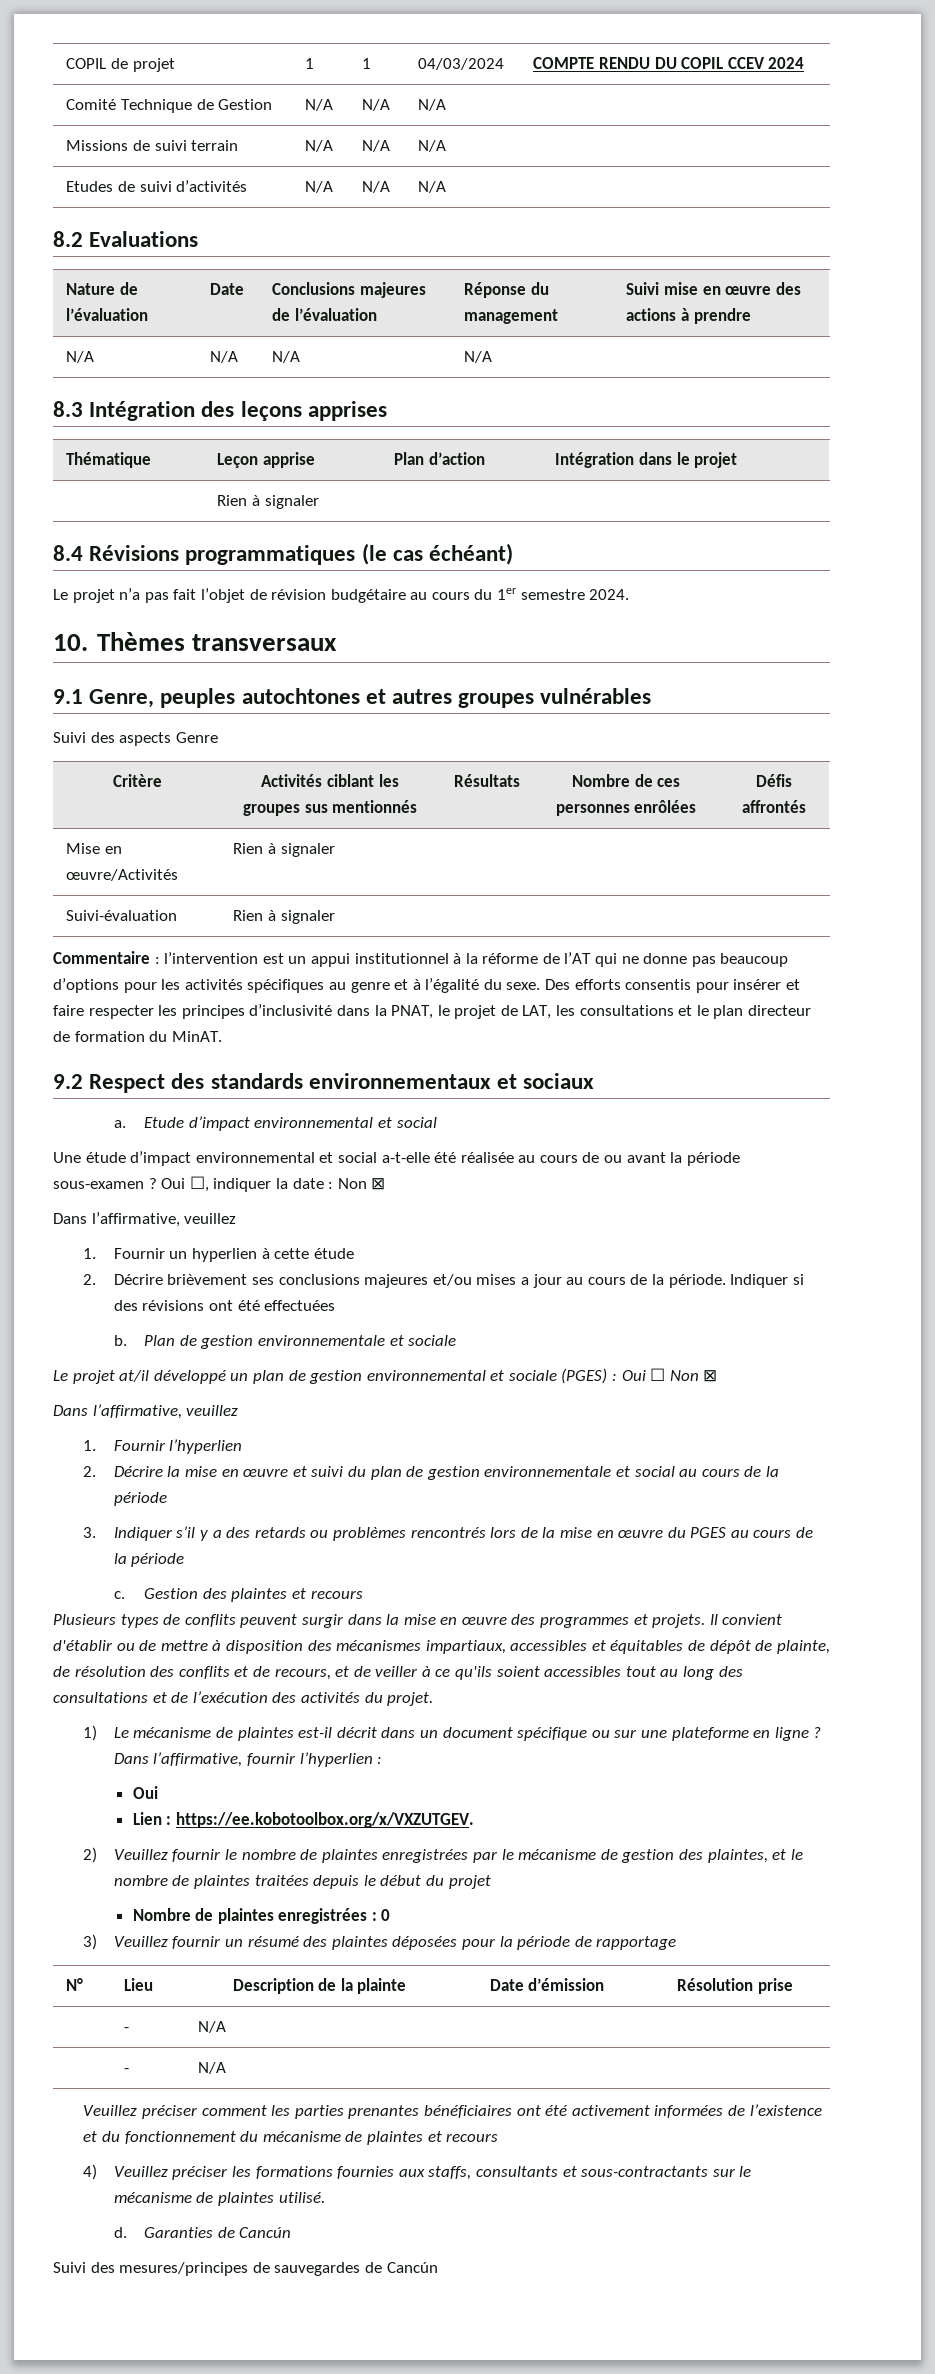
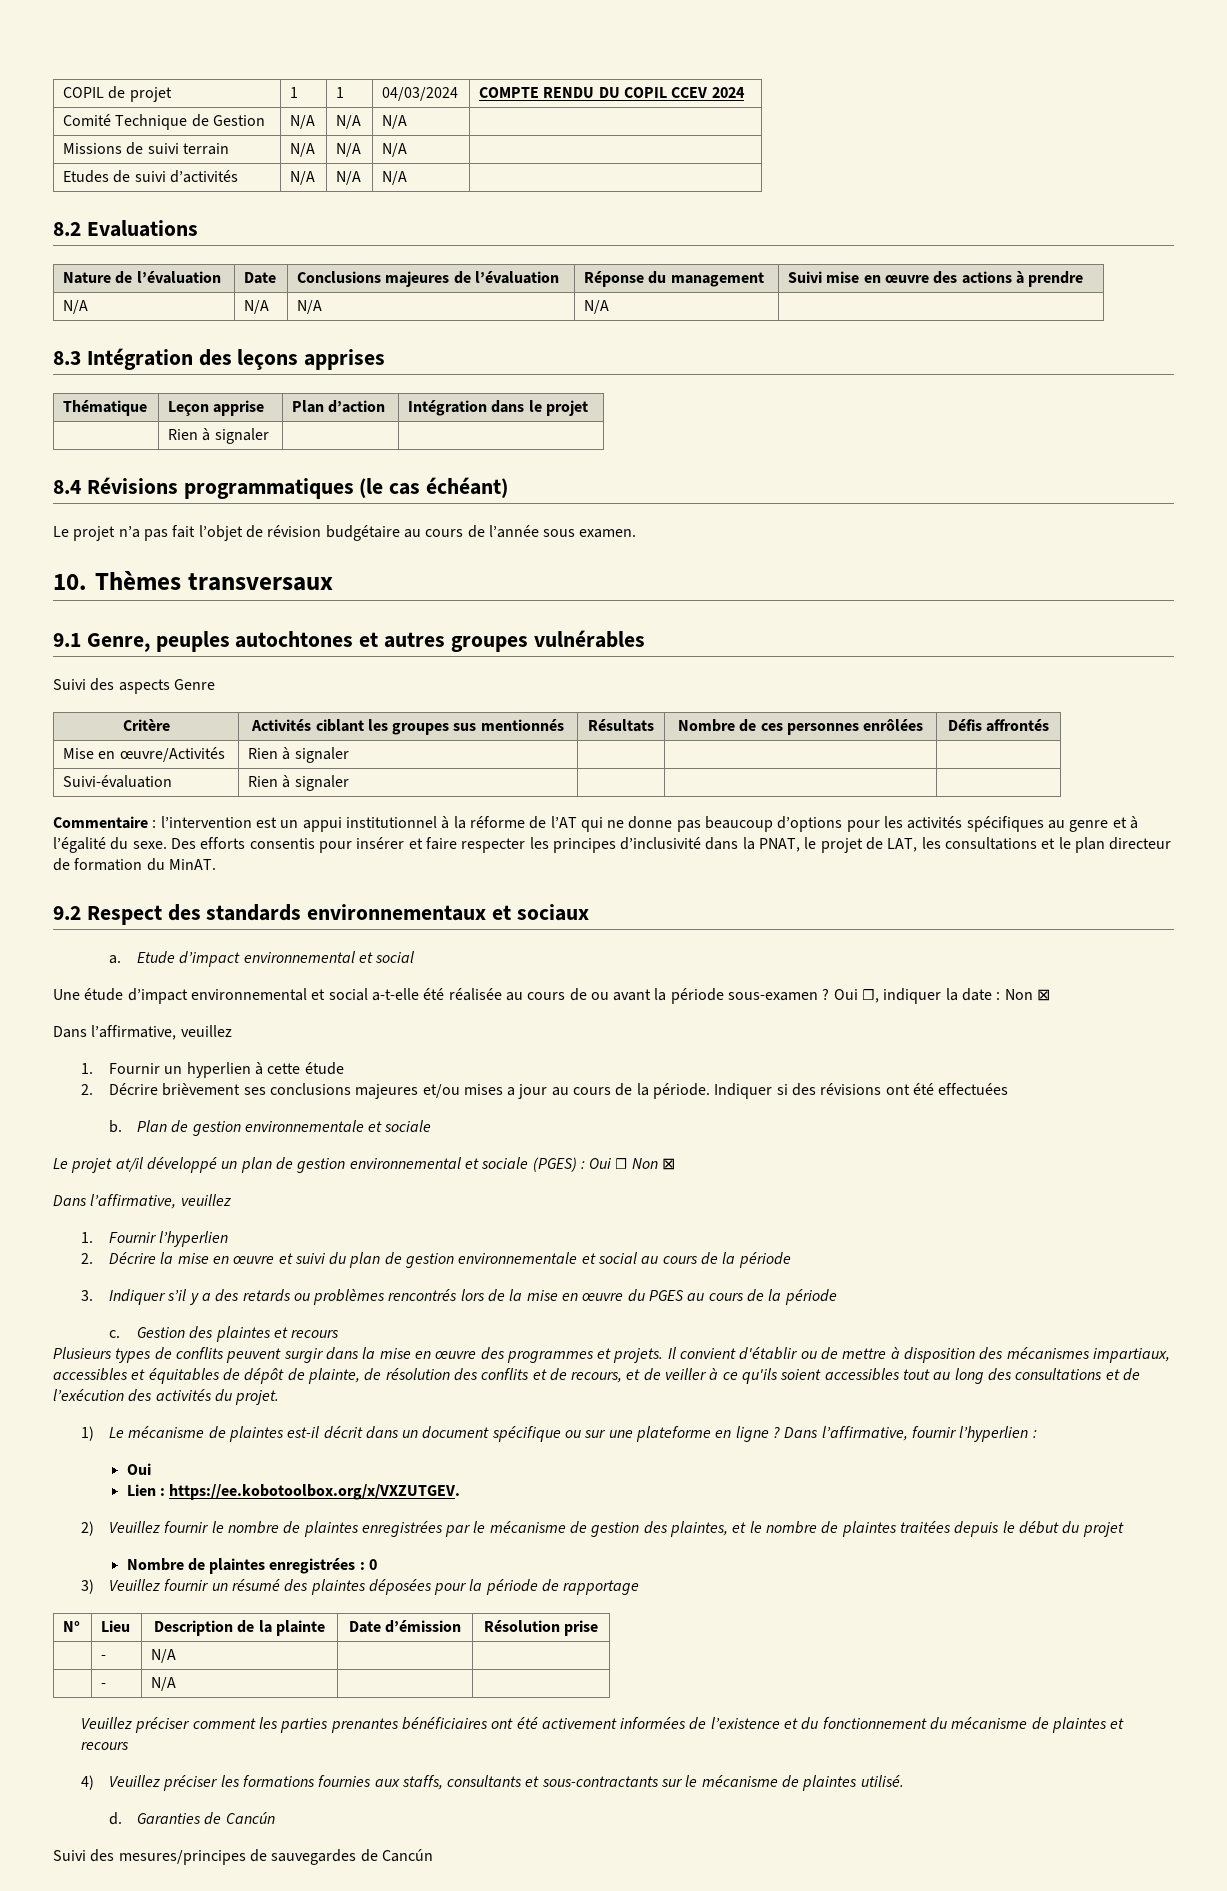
- Le projet n’a pas fait l’objet de révision budgétaire au cours du 1er semestre 2024.
+ Le projet n’a pas fait l’objet de révision budgétaire au cours de l’année sous examen.

